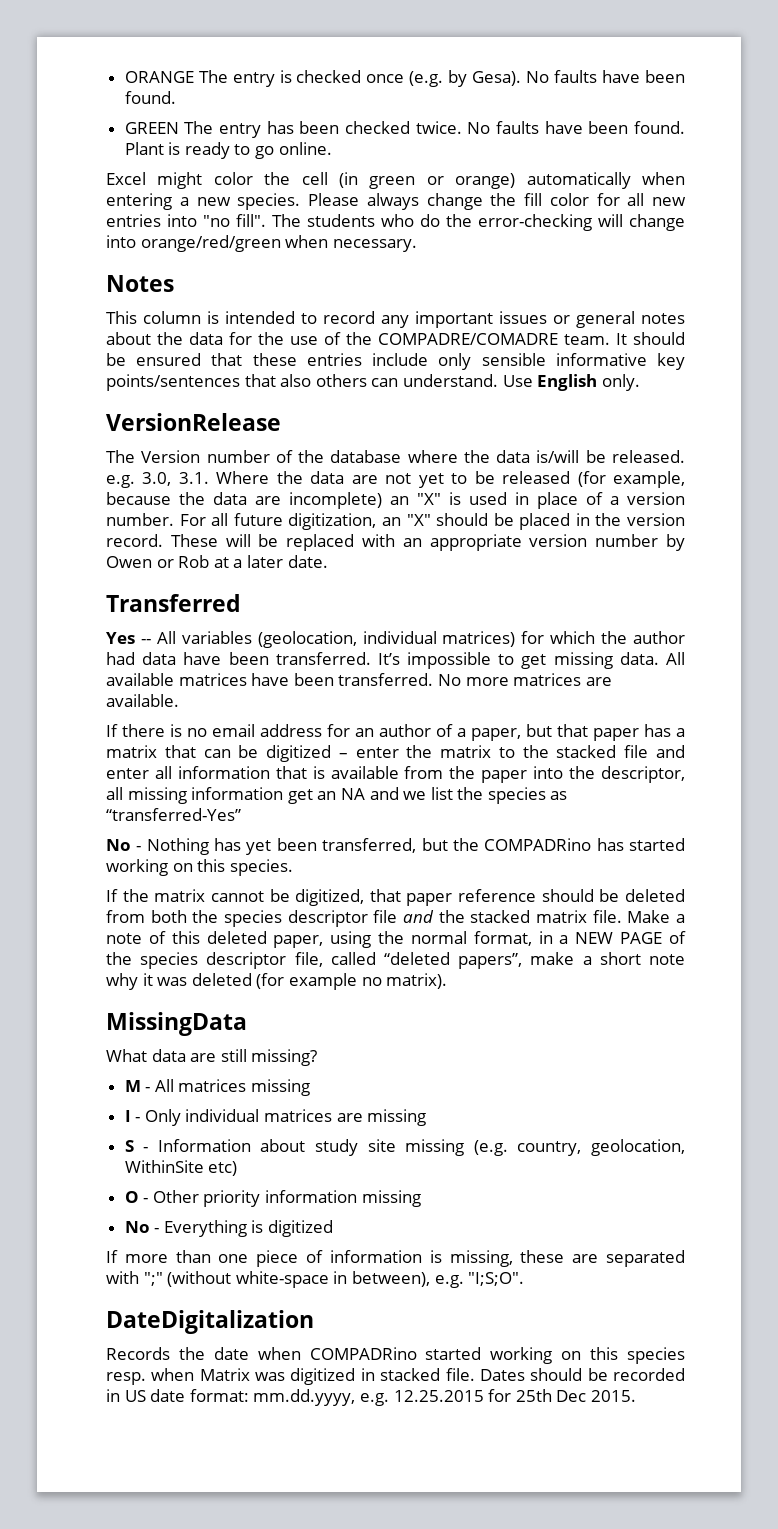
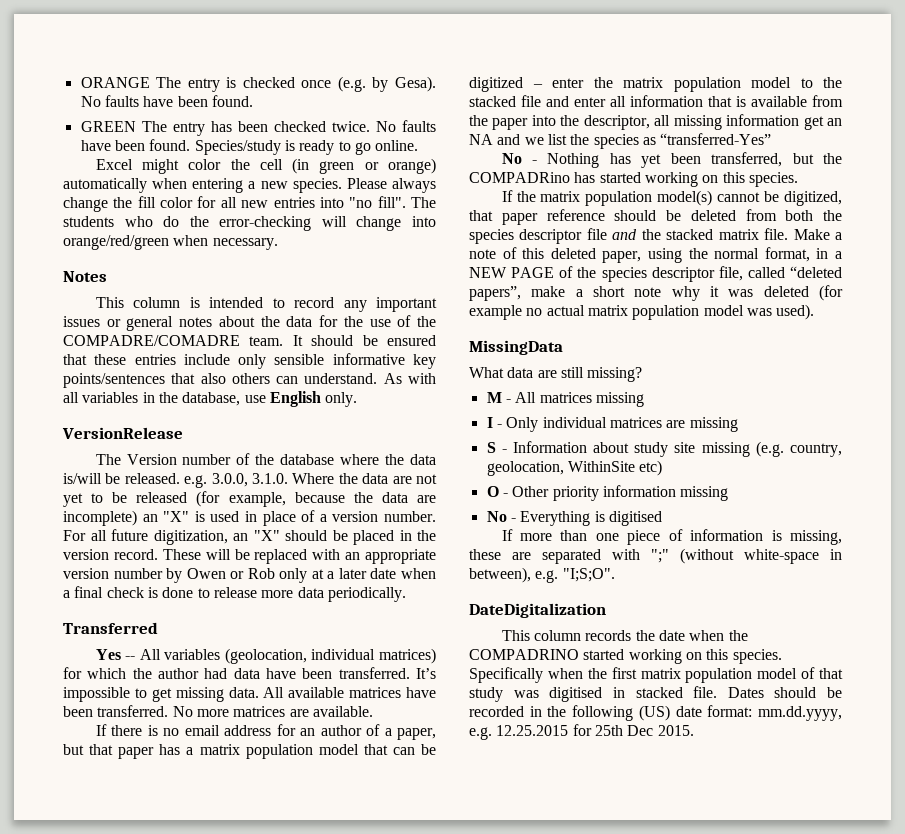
- Plant is ready to go online.
+ Species/study is ready to go online.
- Use English only.
+ As with all variables in the database, use English only.
- The Version number of the database where the data is/will be released. e.g. 3.0, 3.1. Where the data are not yet to be released (for example, because the data are incomplete) an "X" is used in place of a version number.
+ The Version number of the database where the data is/will be released. e.g. 3.0.0, 3.1.0. Where the data are not yet to be released (for example, because the data are incomplete) an "X" is used in place of a version number.
- These will be replaced with an appropriate version number by Owen or Rob at a later date.
+ These will be replaced with an appropriate version number by Owen or Rob only at a later date when a final check is done to release more data periodically.
- If there is no email address for an author of a paper, but that paper has a matrix that can be digitized – enter the matrix to the stacked file and enter all information that is available from the paper into the descriptor, all missing information get an NA and we list the species as “transferred-Yes”
+ If there is no email address for an author of a paper, but that paper has a matrix population model that can be digitized – enter the matrix population model to the stacked file and enter all information that is available from the paper into the descriptor, all missing information get an NA and we list the species as “transferred-Yes”
- If the matrix cannot be digitized, that paper reference should be deleted from both the species descriptor file and the stacked matrix file.
+ If the matrix population model(s) cannot be digitized, that paper reference should be deleted from both the species descriptor file and the stacked matrix file.
- Make a note of this deleted paper, using the normal format, in a NEW PAGE of the species descriptor file, called “deleted papers”, make a short note why it was deleted (for example no matrix).
+ Make a note of this deleted paper, using the normal format, in a NEW PAGE of the species descriptor file, called “deleted papers”, make a short note why it was deleted (for example no actual matrix population model was used).
- No - Everything is digitized
+ No - Everything is digitised
- Records the date when COMPADRino started working on this species resp. when Matrix was digitized in stacked file.
+ This column records the date when the COMPADRINO started working on this species. Specifically when the first matrix population model of that study was digitised in stacked file.
- Dates should be recorded in US date format: mm.dd.yyyy, e.g. 12.25.2015 for 25th Dec 2015.
+ Dates should be recorded in the following (US) date format: mm.dd.yyyy, e.g. 12.25.2015 for 25th Dec 2015.

